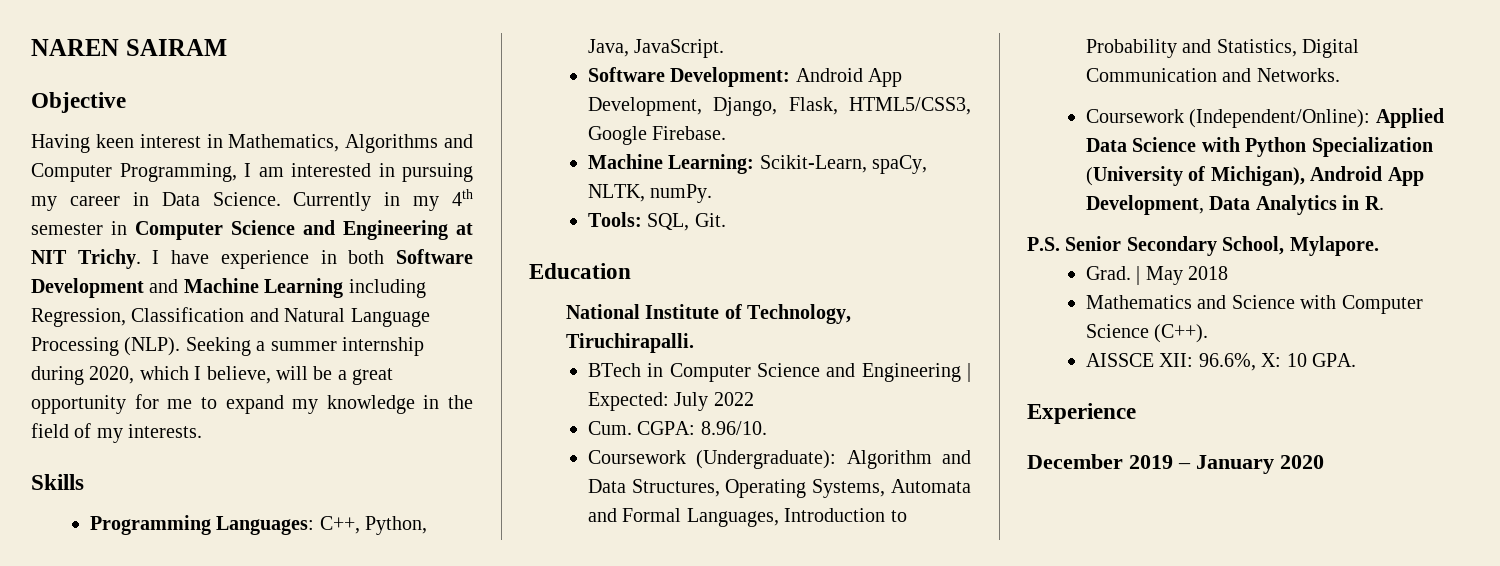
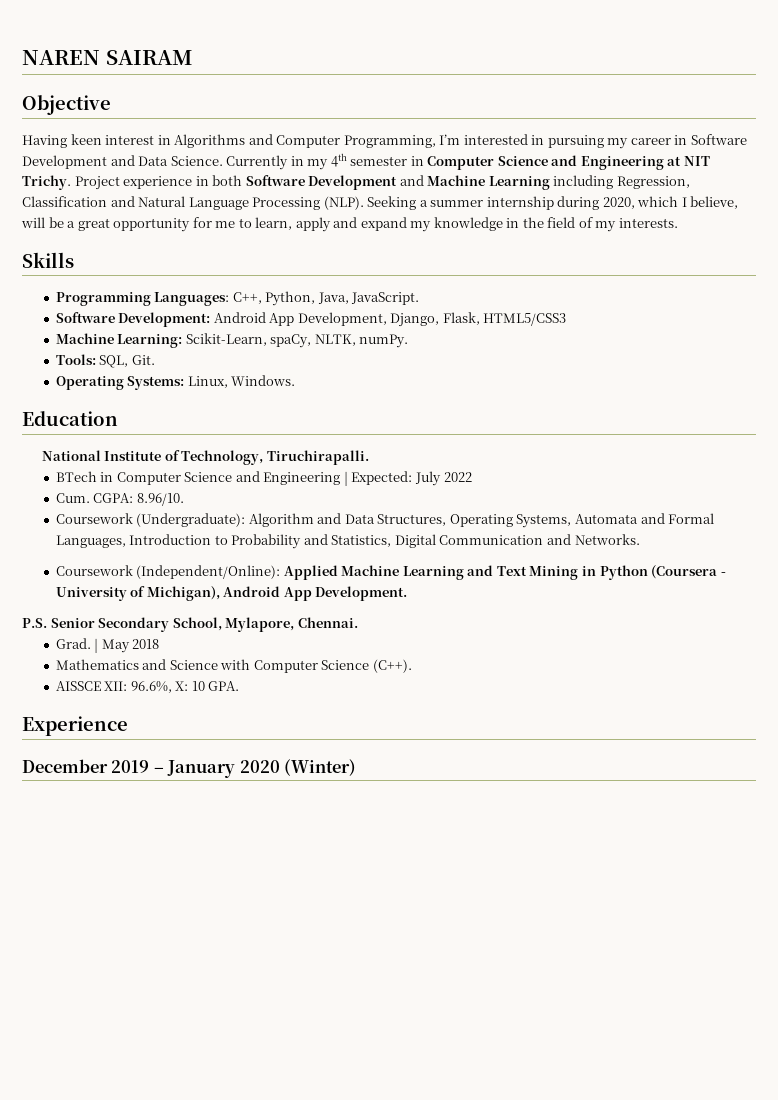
- Having keen interest in Mathematics, Algorithms and Computer Programming, I am interested in pursuing my career in Data Science.
+ Having keen interest in Algorithms and Computer Programming, I’m interested in pursuing my career in Software Development and Data Science.
- I have experience in both Software Development and Machine Learning including Regression, Classification and Natural Language Processing (NLP).
+ Project experience in both Software Development and Machine Learning including Regression, Classification and Natural Language Processing (NLP).
- Seeking a summer internship during 2020, which I believe, will be a great opportunity for me to expand my knowledge in the field of my interests.
+ Seeking a summer internship during 2020, which I believe, will be a great opportunity for me to learn, apply and expand my knowledge in the field of my interests.
- Software Development: Android App Development, Django, Flask, HTML5/CSS3, Google Firebase.
+ Software Development: Android App Development, Django, Flask, HTML5/CSS3
+ Operating Systems: Linux, Windows.
- Coursework (Independent/Online): Applied Data Science with Python Specialization (University of Michigan), Android App Development, Data Analytics in R.
+ Coursework (Independent/Online): Applied Machine Learning and Text Mining in Python (Coursera - University of Michigan), Android App Development.
- P.S. Senior Secondary School, Mylapore.
+ P.S. Senior Secondary School, Mylapore, Chennai.
- December 2019 – January 2020
+ December 2019 – January 2020 (Winter)

